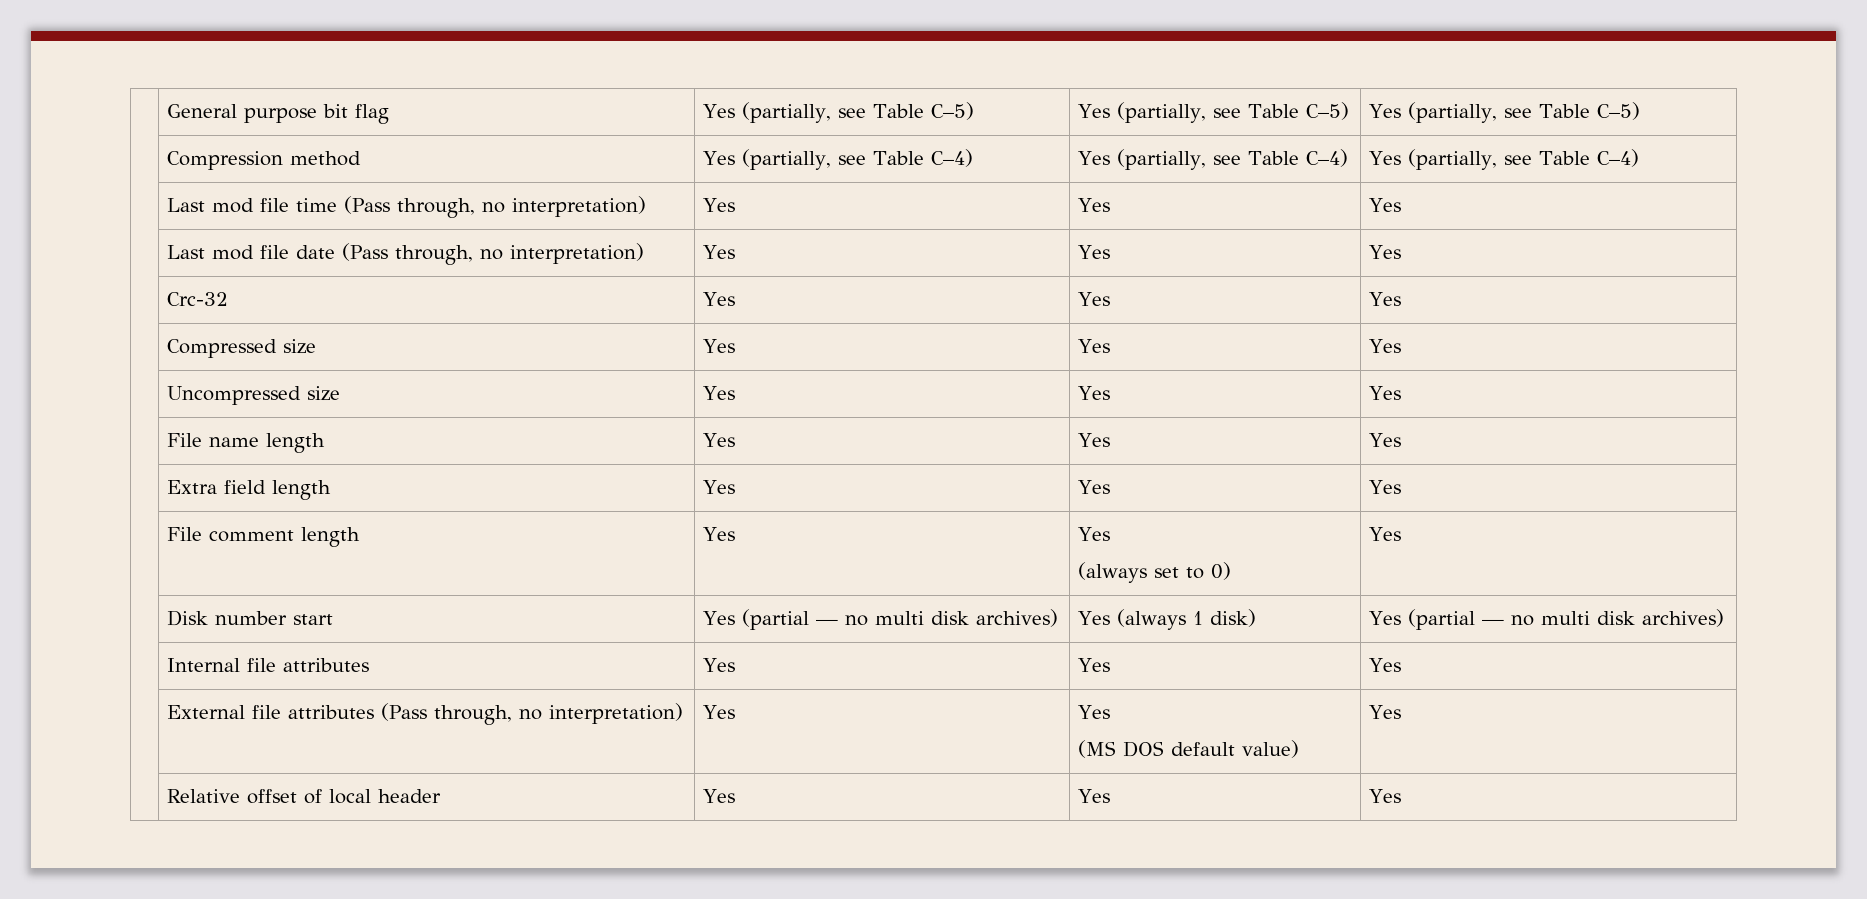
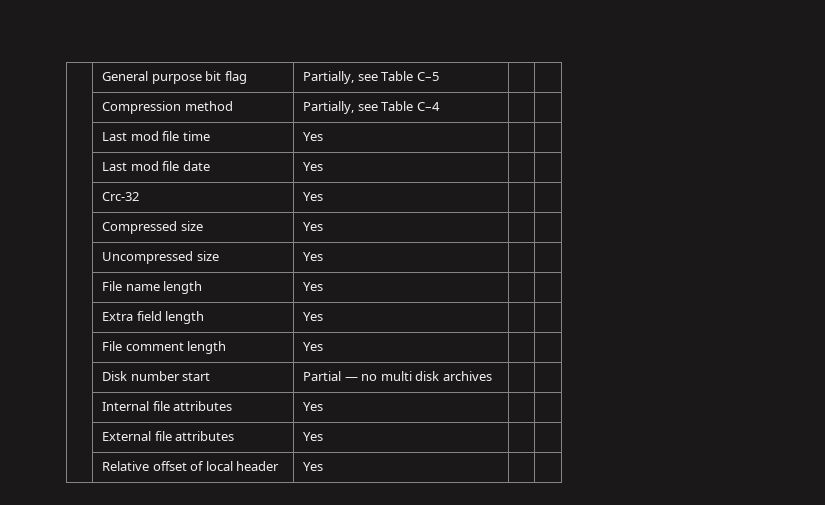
- | General purpose bit flag | Yes (partially, see Table C–5) | Yes (partially, see Table C–5) | Yes (partially, see Table C–5)
- | Compression method | Yes (partially, see Table C–4) | Yes (partially, see Table C–4) | Yes (partially, see Table C–4)
+ | General purpose bit flag | Partially, see Table C–5 | |
+ | Compression method | Partially, see Table C–4 | |
- | Last mod file time (Pass through, no interpretation) | Yes | Yes | Yes
+ | Last mod file time | Yes | |
- | Last mod file date (Pass through, no interpretation) | Yes | Yes | Yes
+ | Last mod file date | Yes | |
- | Crc-32 | Yes | Yes | Yes
+ | Crc-32 | Yes | |
- | Compressed size | Yes | Yes | Yes
+ | Compressed size | Yes | |
- | Uncompressed size | Yes | Yes | Yes
+ | Uncompressed size | Yes | |
- | File name length | Yes | Yes | Yes
+ | File name length | Yes | |
- | Extra field length | Yes | Yes | Yes
+ | Extra field length | Yes | |
- | File comment length | Yes | Yes
- (always set to 0) | Yes
+ | File comment length | Yes | |
- | Disk number start | Yes (partial — no multi disk archives) | Yes (always 1 disk) | Yes (partial — no multi disk archives)
+ | Disk number start | Partial — no multi disk archives | |
- | Internal file attributes | Yes | Yes | Yes
+ | Internal file attributes | Yes | |
- | External file attributes (Pass through, no interpretation) | Yes | Yes
- (MS DOS default value) | Yes
+ | External file attributes | Yes | |
- | Relative offset of local header | Yes | Yes | Yes
+ | Relative offset of local header | Yes | |

